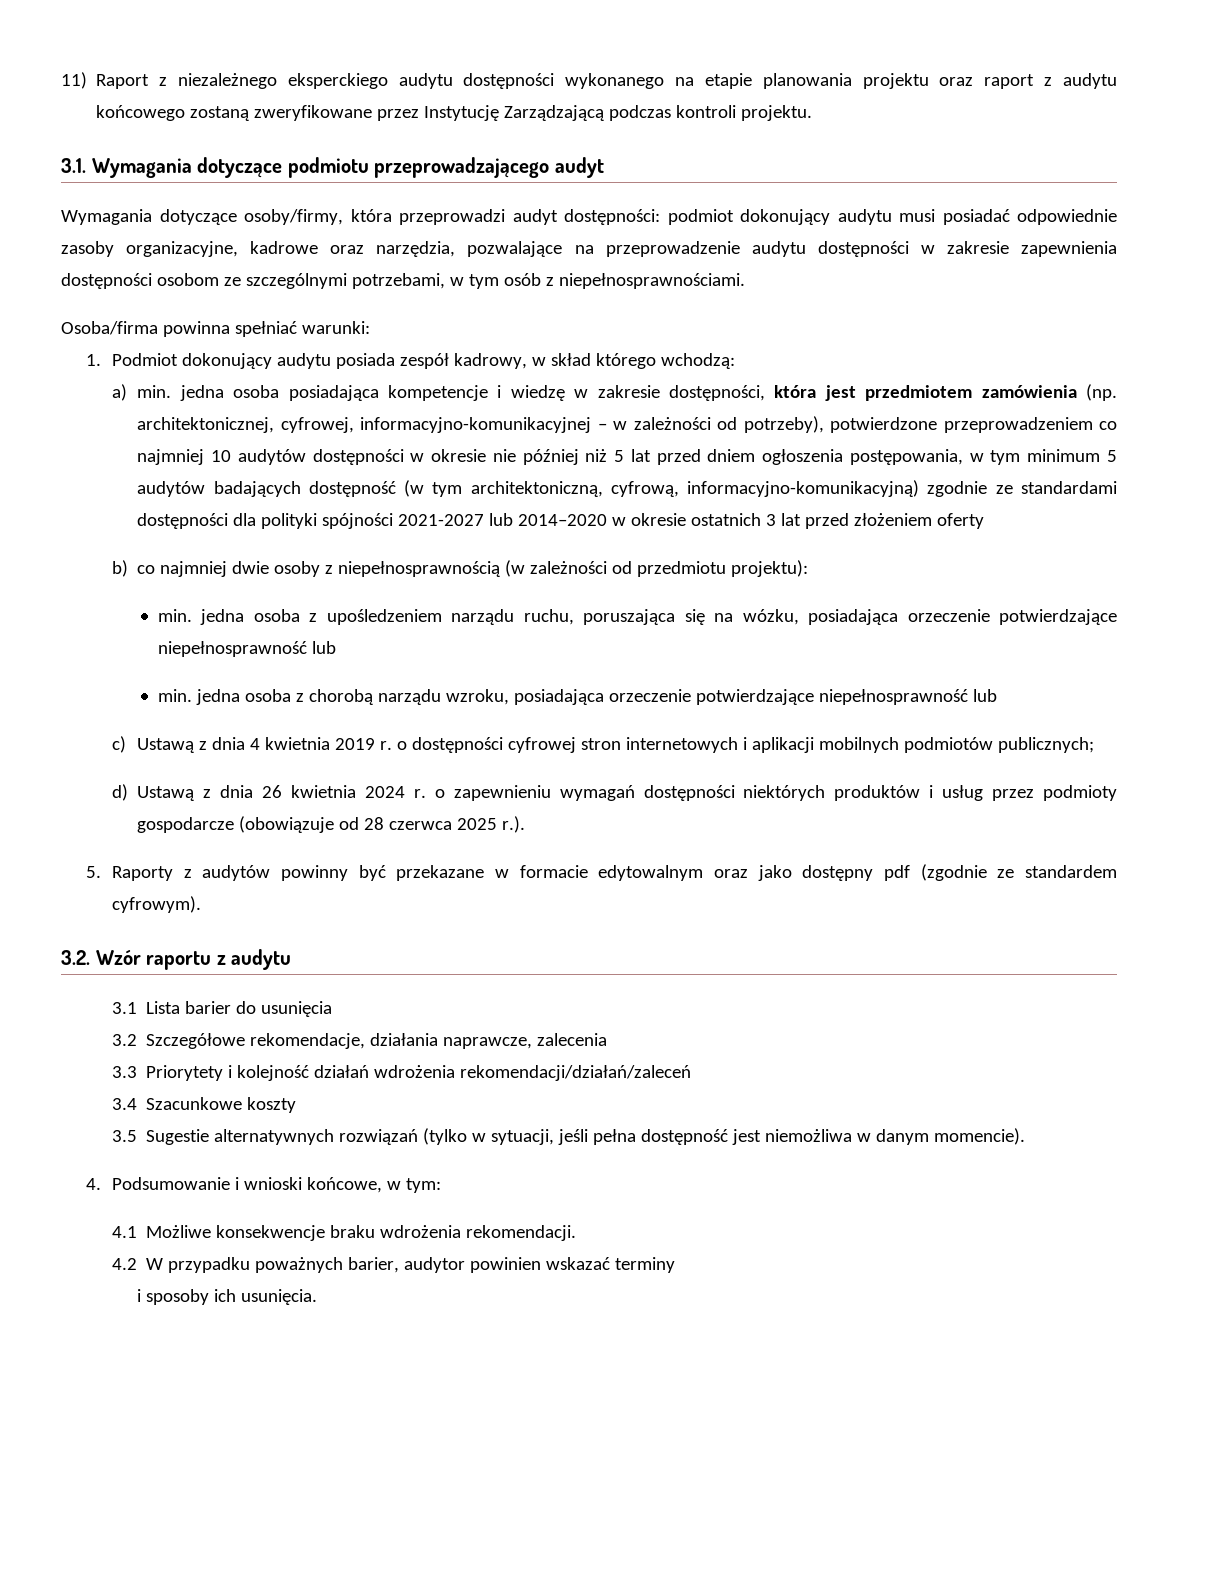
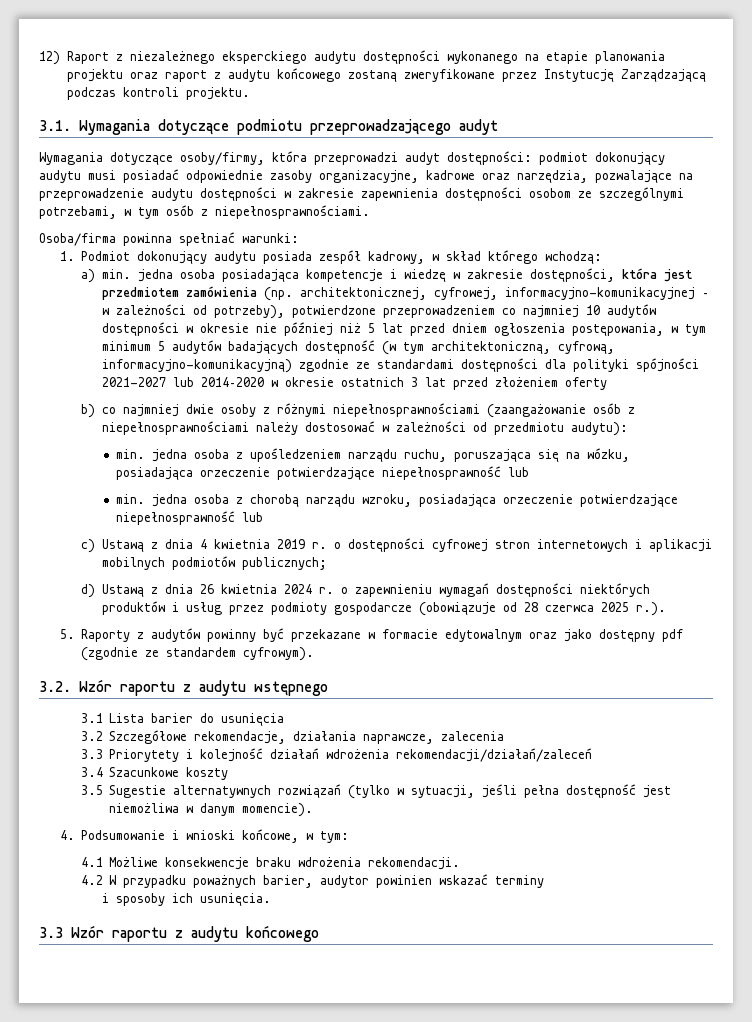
- 11) Raport z niezależnego eksperckiego audytu dostępności wykonanego na etapie planowania projektu oraz raport z audytu końcowego zostaną zweryfikowane przez Instytucję Zarządzającą podczas kontroli projektu.
+ 12) Raport z niezależnego eksperckiego audytu dostępności wykonanego na etapie planowania projektu oraz raport z audytu końcowego zostaną zweryfikowane przez Instytucję Zarządzającą podczas kontroli projektu.
- b) co najmniej dwie osoby z niepełnosprawnością (w zależności od przedmiotu projektu):
+ b) co najmniej dwie osoby z różnymi niepełnosprawnościami (zaangażowanie osób z niepełnosprawnościami należy dostosować w zależności od przedmiotu audytu):
- 3.2. Wzór raportu z audytu
+ 3.2. Wzór raportu z audytu wstępnego
+ 3.3 Wzór raportu z audytu końcowego

